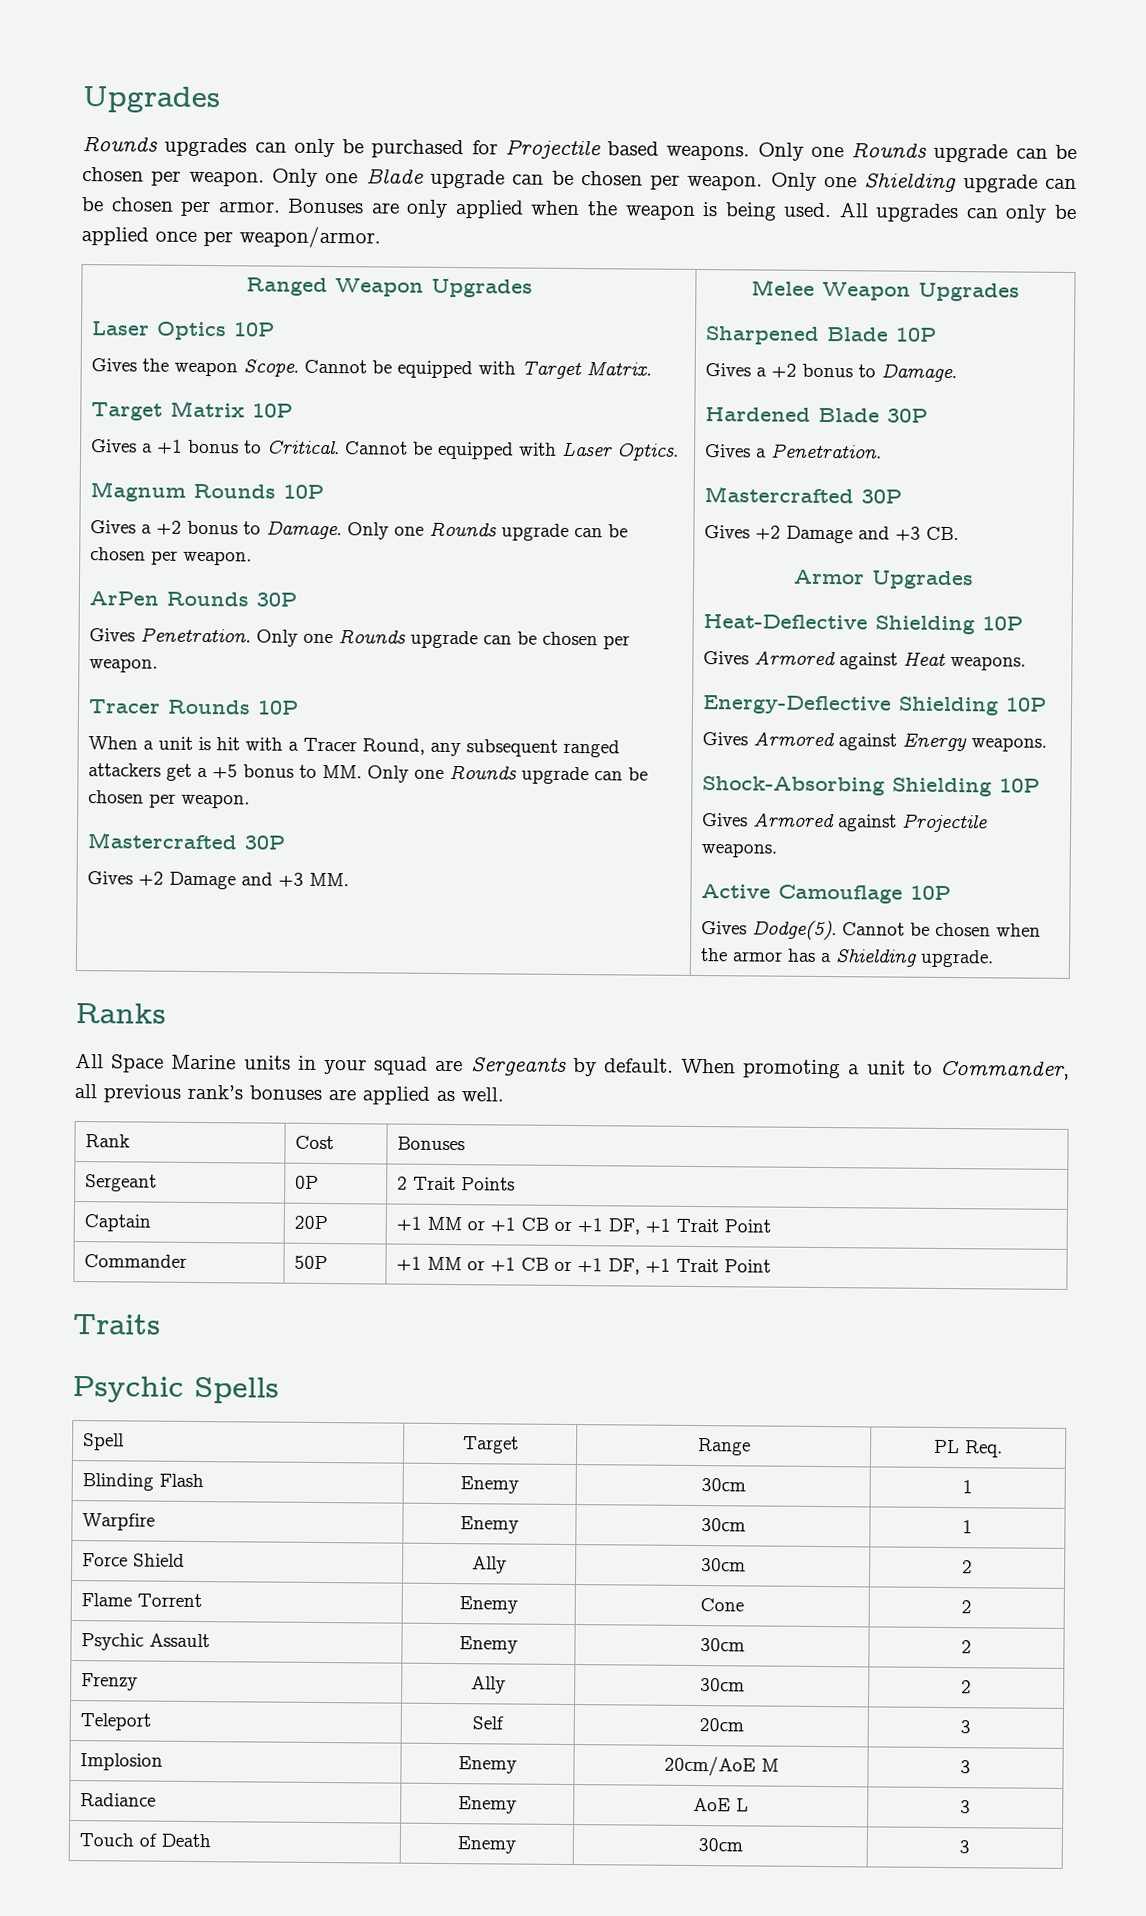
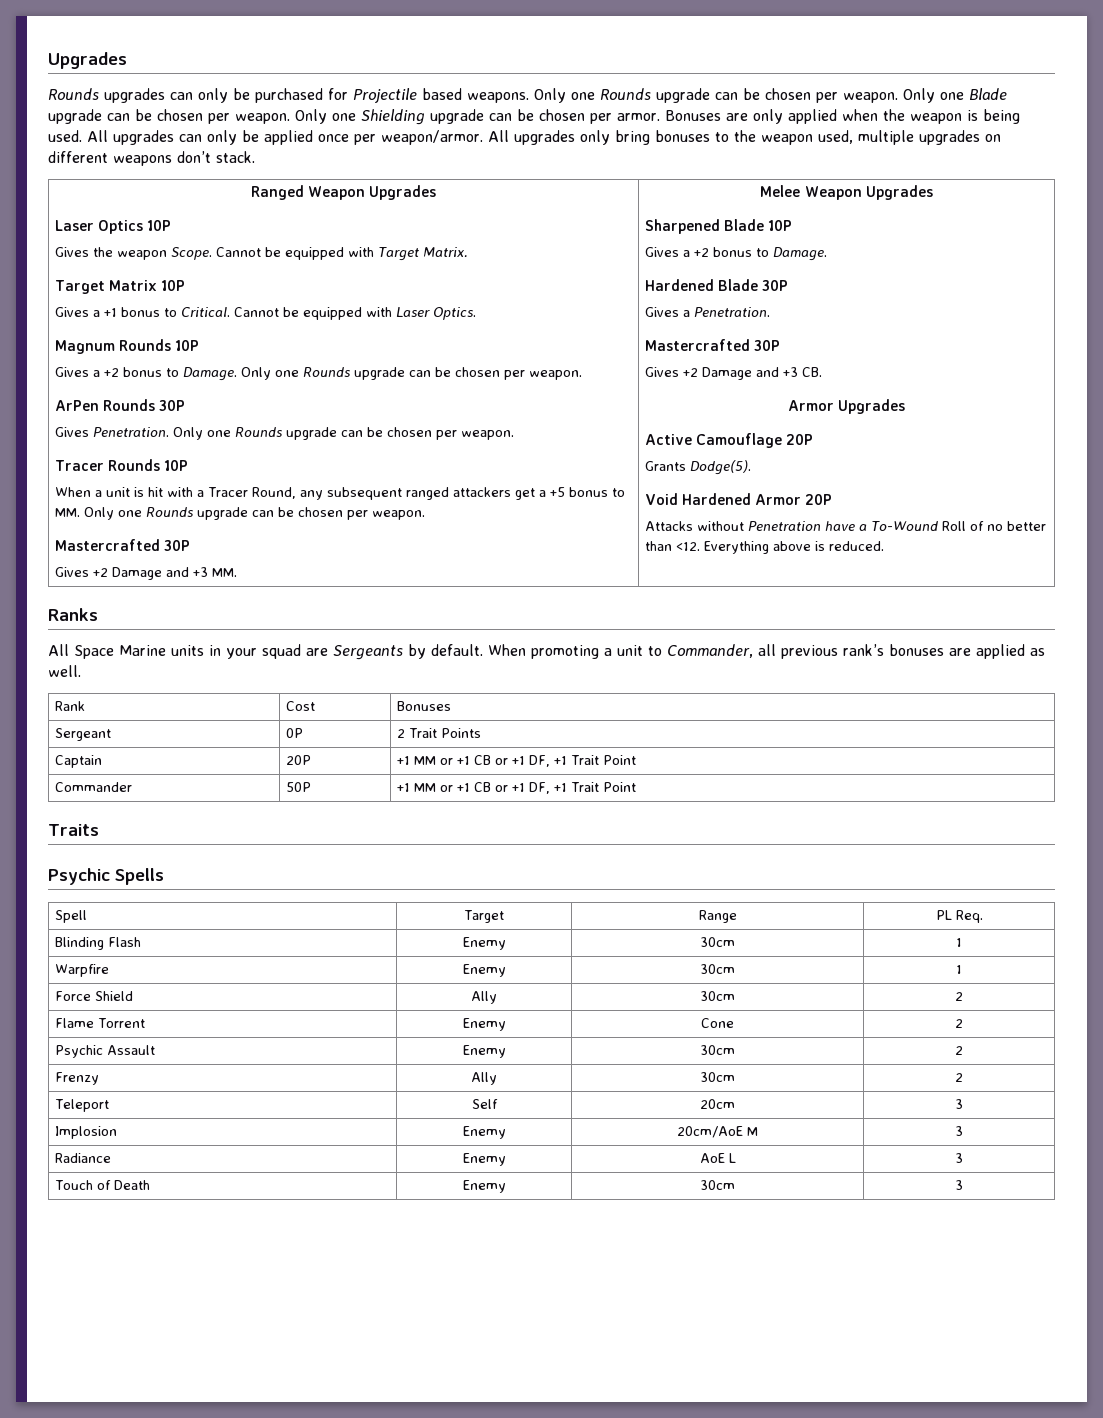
+ All upgrades only bring bonuses to the weapon used, multiple upgrades on different weapons don’t stack.
- Heat-Deflective Shielding 10P
- Gives Armored against Heat weapons.
- Energy-Deflective Shielding 10P
- Gives Armored against Energy weapons.
- Shock-Absorbing Shielding 10P
- Gives Armored against Projectile weapons.
- Active Camouflage 10P
- Gives Dodge(5). Cannot be chosen when the armor has a Shielding upgrade.
+ Active Camouflage 20P
+ Grants Dodge(5).
+ Void Hardened Armor 20P
+ Attacks without Penetration have a To-Wound Roll of no better than <12. Everything above is reduced.

